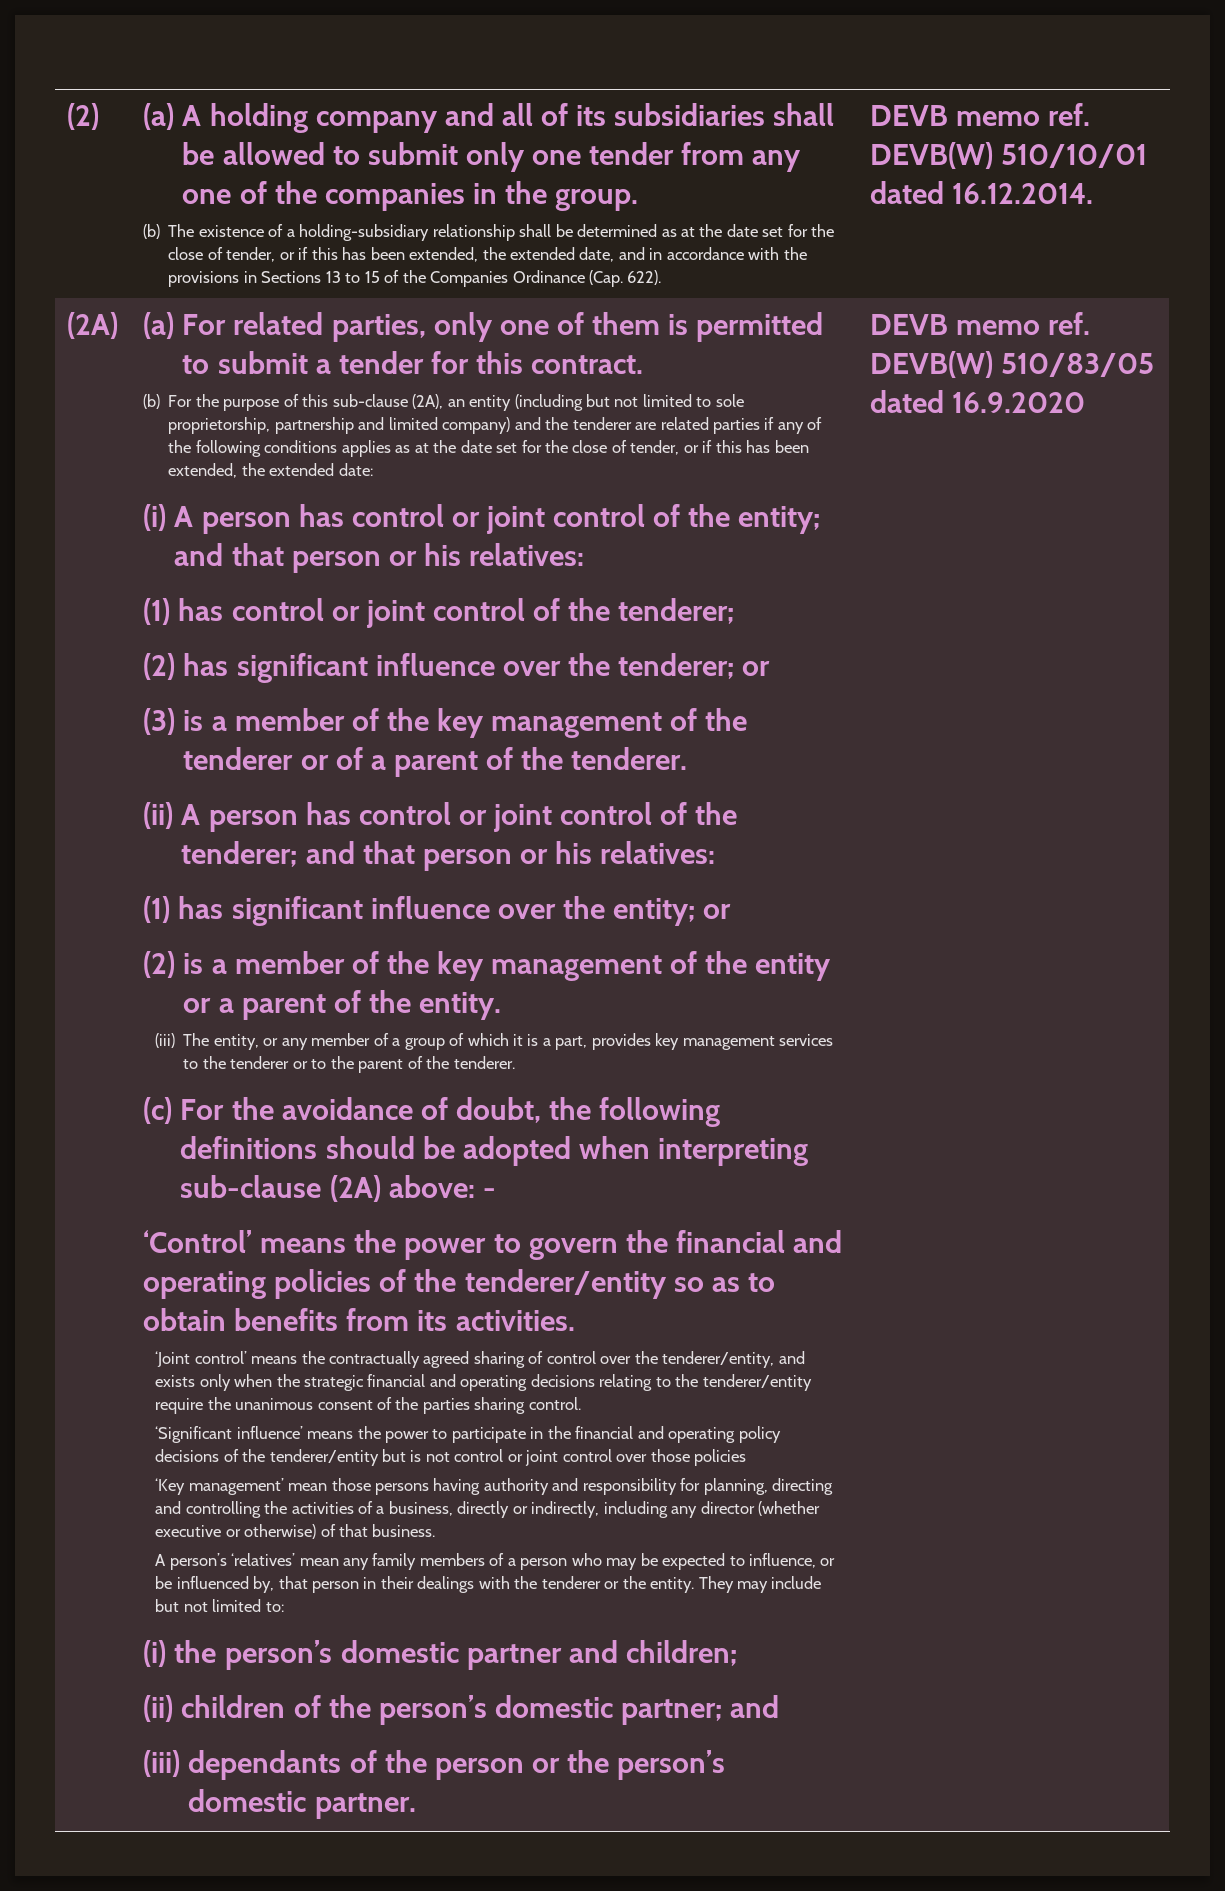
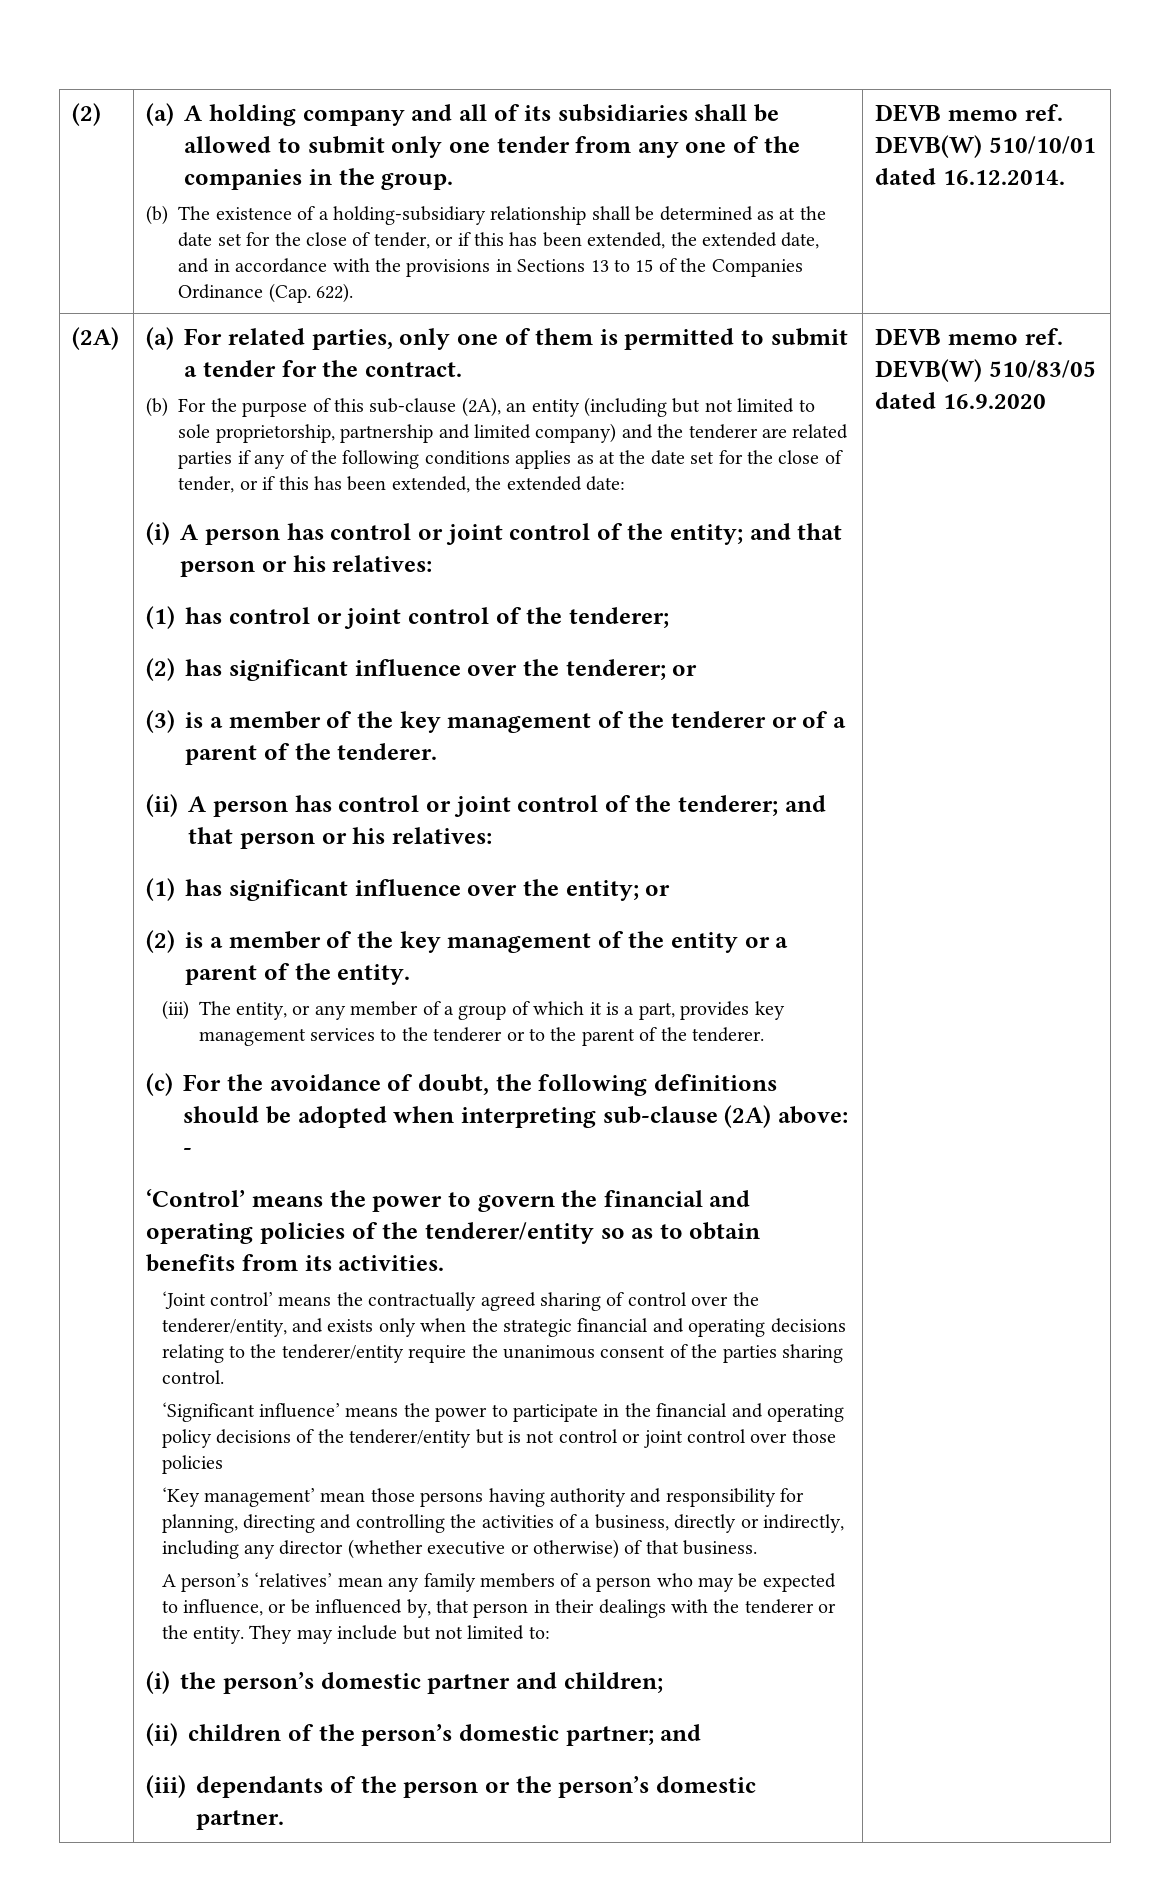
- (a) For related parties, only one of them is permitted to submit a tender for this contract.
+ (a) For related parties, only one of them is permitted to submit a tender for the contract.

